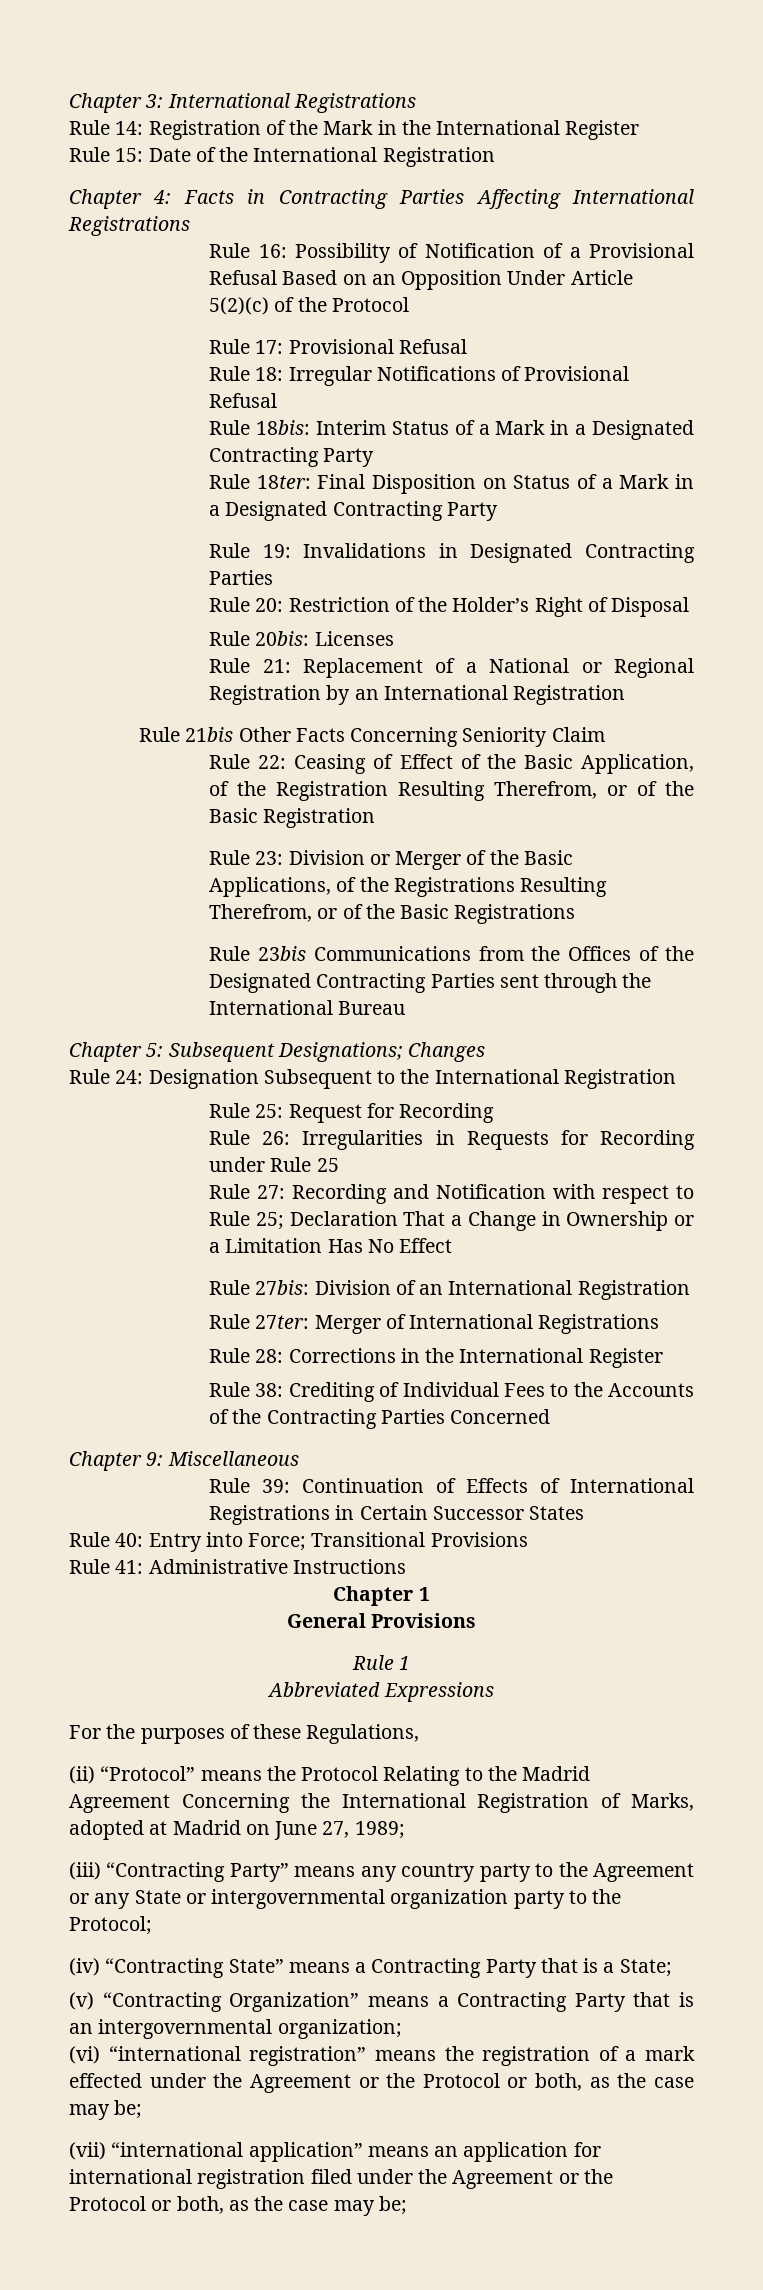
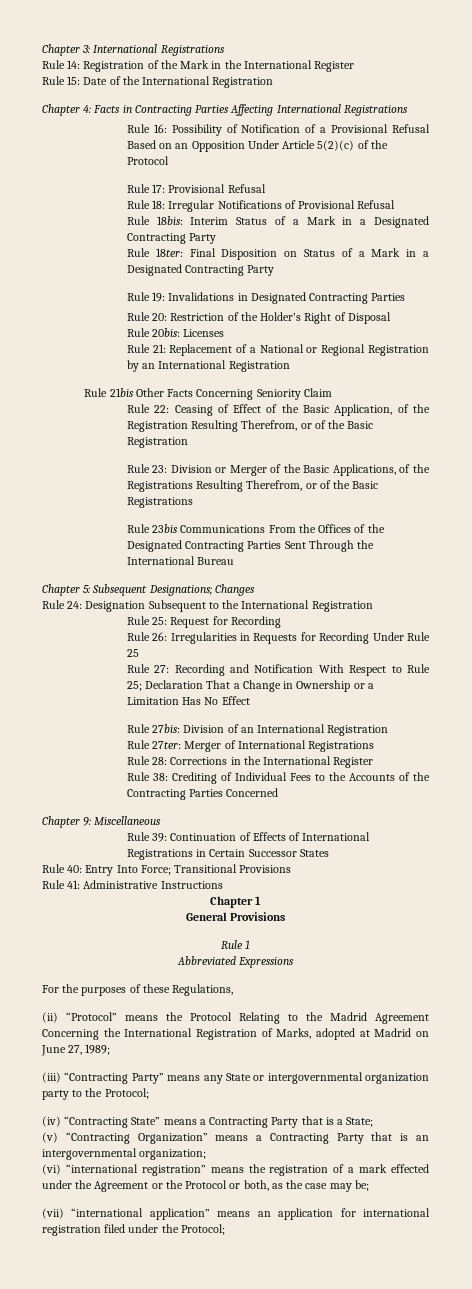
- Rule 23bis Communications from the Offices of the Designated Contracting Parties sent through the International Bureau
+ Rule 23bis Communications From the Offices of the Designated Contracting Parties Sent Through the International Bureau
- Rule 26: Irregularities in Requests for Recording under Rule 25
+ Rule 26: Irregularities in Requests for Recording Under Rule 25
- Rule 27: Recording and Notification with respect to Rule 25; Declaration That a Change in Ownership or a Limitation Has No Effect
+ Rule 27: Recording and Notification With Respect to Rule 25; Declaration That a Change in Ownership or a Limitation Has No Effect
- Rule 40: Entry into Force; Transitional Provisions
+ Rule 40: Entry Into Force; Transitional Provisions
- (iii) “Contracting Party” means any country party to the Agreement or any State or intergovernmental organization party to the Protocol;
+ (iii) “Contracting Party” means any State or intergovernmental organization party to the Protocol;
- (vii) “international application” means an application for international registration filed under the Agreement or the Protocol or both, as the case may be;
+ (vii) “international application” means an application for international registration filed under the Protocol;

